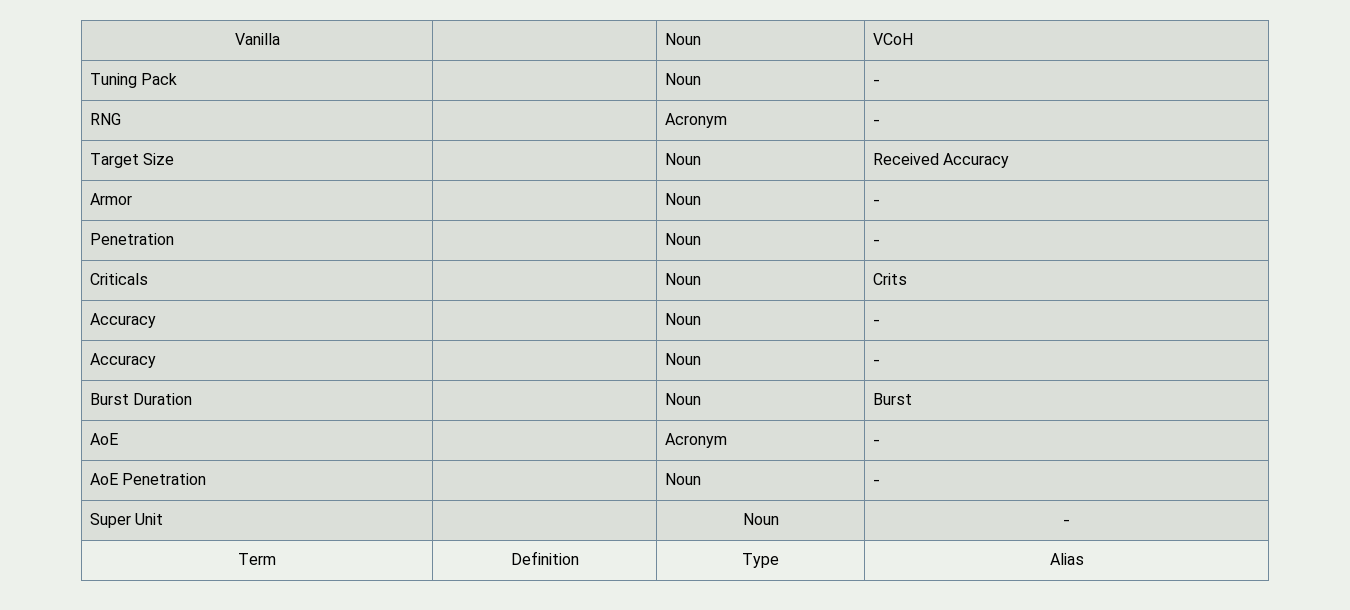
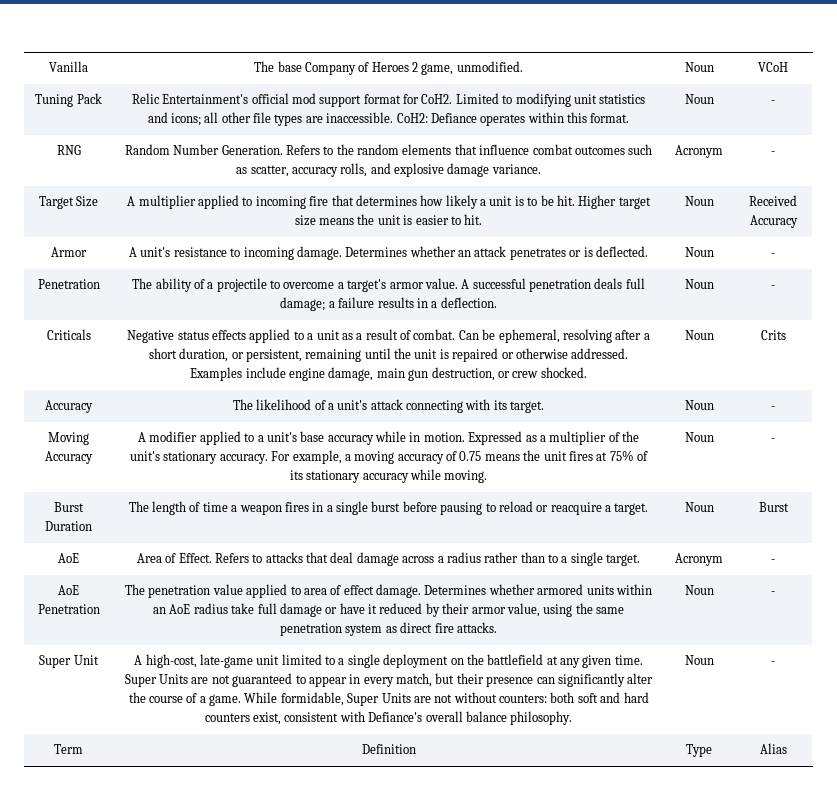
- Vanilla | | Noun | VCoH
- Tuning Pack | | Noun | -
- RNG | | Acronym | -
- Target Size | | Noun | Received Accuracy
- Armor | | Noun | -
- Penetration | | Noun | -
- Criticals | | Noun | Crits
- Accuracy | | Noun | -
- Accuracy | | Noun | -
- Burst Duration | | Noun | Burst
- AoE | | Acronym | -
- AoE Penetration | | Noun | -
- Super Unit | | Noun | -
+ Vanilla | The base Company of Heroes 2 game, unmodified. | Noun | VCoH
+ Tuning Pack | Relic Entertainment's official mod support format for CoH2. Limited to modifying unit statistics and icons; all other file types are inaccessible. CoH2: Defiance operates within this format. | Noun | -
+ RNG | Random Number Generation. Refers to the random elements that influence combat outcomes such as scatter, accuracy rolls, and explosive damage variance. | Acronym | -
+ Target Size | A multiplier applied to incoming fire that determines how likely a unit is to be hit. Higher target size means the unit is easier to hit. | Noun | Received Accuracy
+ Armor | A unit's resistance to incoming damage. Determines whether an attack penetrates or is deflected. | Noun | -
+ Penetration | The ability of a projectile to overcome a target's armor value. A successful penetration deals full damage; a failure results in a deflection. | Noun | -
+ Criticals | Negative status effects applied to a unit as a result of combat. Can be ephemeral, resolving after a short duration, or persistent, remaining until the unit is repaired or otherwise addressed. Examples include engine damage, main gun destruction, or crew shocked. | Noun | Crits
+ Accuracy | The likelihood of a unit's attack connecting with its target. | Noun | -
+ Moving Accuracy | A modifier applied to a unit's base accuracy while in motion. Expressed as a multiplier of the unit's stationary accuracy. For example, a moving accuracy of 0.75 means the unit fires at 75% of its stationary accuracy while moving. | Noun | -
+ Burst Duration | The length of time a weapon fires in a single burst before pausing to reload or reacquire a target. | Noun | Burst
+ AoE | Area of Effect. Refers to attacks that deal damage across a radius rather than to a single target. | Acronym | -
+ AoE Penetration | The penetration value applied to area of effect damage. Determines whether armored units within an AoE radius take full damage or have it reduced by their armor value, using the same penetration system as direct fire attacks. | Noun | -
+ Super Unit | A high-cost, late-game unit limited to a single deployment on the battlefield at any given time. Super Units are not guaranteed to appear in every match, but their presence can significantly alter the course of a game. While formidable, Super Units are not without counters: both soft and hard counters exist, consistent with Defiance's overall balance philosophy. | Noun | -

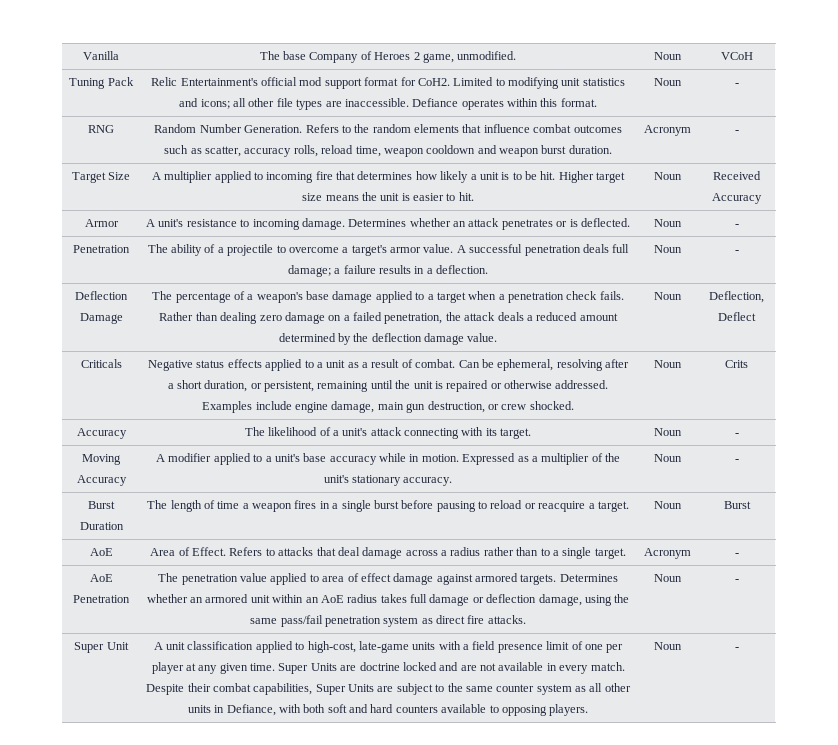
- Tuning Pack | Relic Entertainment's official mod support format for CoH2. Limited to modifying unit statistics and icons; all other file types are inaccessible. CoH2: Defiance operates within this format. | Noun | -
+ Tuning Pack | Relic Entertainment's official mod support format for CoH2. Limited to modifying unit statistics and icons; all other file types are inaccessible. Defiance operates within this format. | Noun | -
- RNG | Random Number Generation. Refers to the random elements that influence combat outcomes such as scatter, accuracy rolls, and explosive damage variance. | Acronym | -
+ RNG | Random Number Generation. Refers to the random elements that influence combat outcomes such as scatter, accuracy rolls, reload time, weapon cooldown and weapon burst duration. | Acronym | -
+ Deflection Damage | The percentage of a weapon's base damage applied to a target when a penetration check fails. Rather than dealing zero damage on a failed penetration, the attack deals a reduced amount determined by the deflection damage value. | Noun | Deflection, Deflect
- For example, a moving accuracy of 0.75 means the unit fires at 75% of its stationary accuracy while moving.
- The penetration value applied to area of effect damage. Determines whether armored units within an AoE radius take full damage or have it reduced by their armor value, using the same penetration system as direct fire attacks.
+ The penetration value applied to area of effect damage against armored targets. Determines whether an armored unit within an AoE radius takes full damage or deflection damage, using the same pass/fail penetration system as direct fire attacks.
- A high-cost, late-game unit limited to a single deployment on the battlefield at any given time.
+ A unit classification applied to high-cost, late-game units with a field presence limit of one per player at any given time.
- Super Units are not guaranteed to appear in every match, but their presence can significantly alter the course of a game. While formidable, Super Units are not without counters: both soft and hard counters exist, consistent with Defiance's overall balance philosophy. | Noun | -
- Term | Definition | Type | Alias
+ Super Units are doctrine locked and are not available in every match. Despite their combat capabilities, Super Units are subject to the same counter system as all other units in Defiance, with both soft and hard counters available to opposing players. | Noun | -

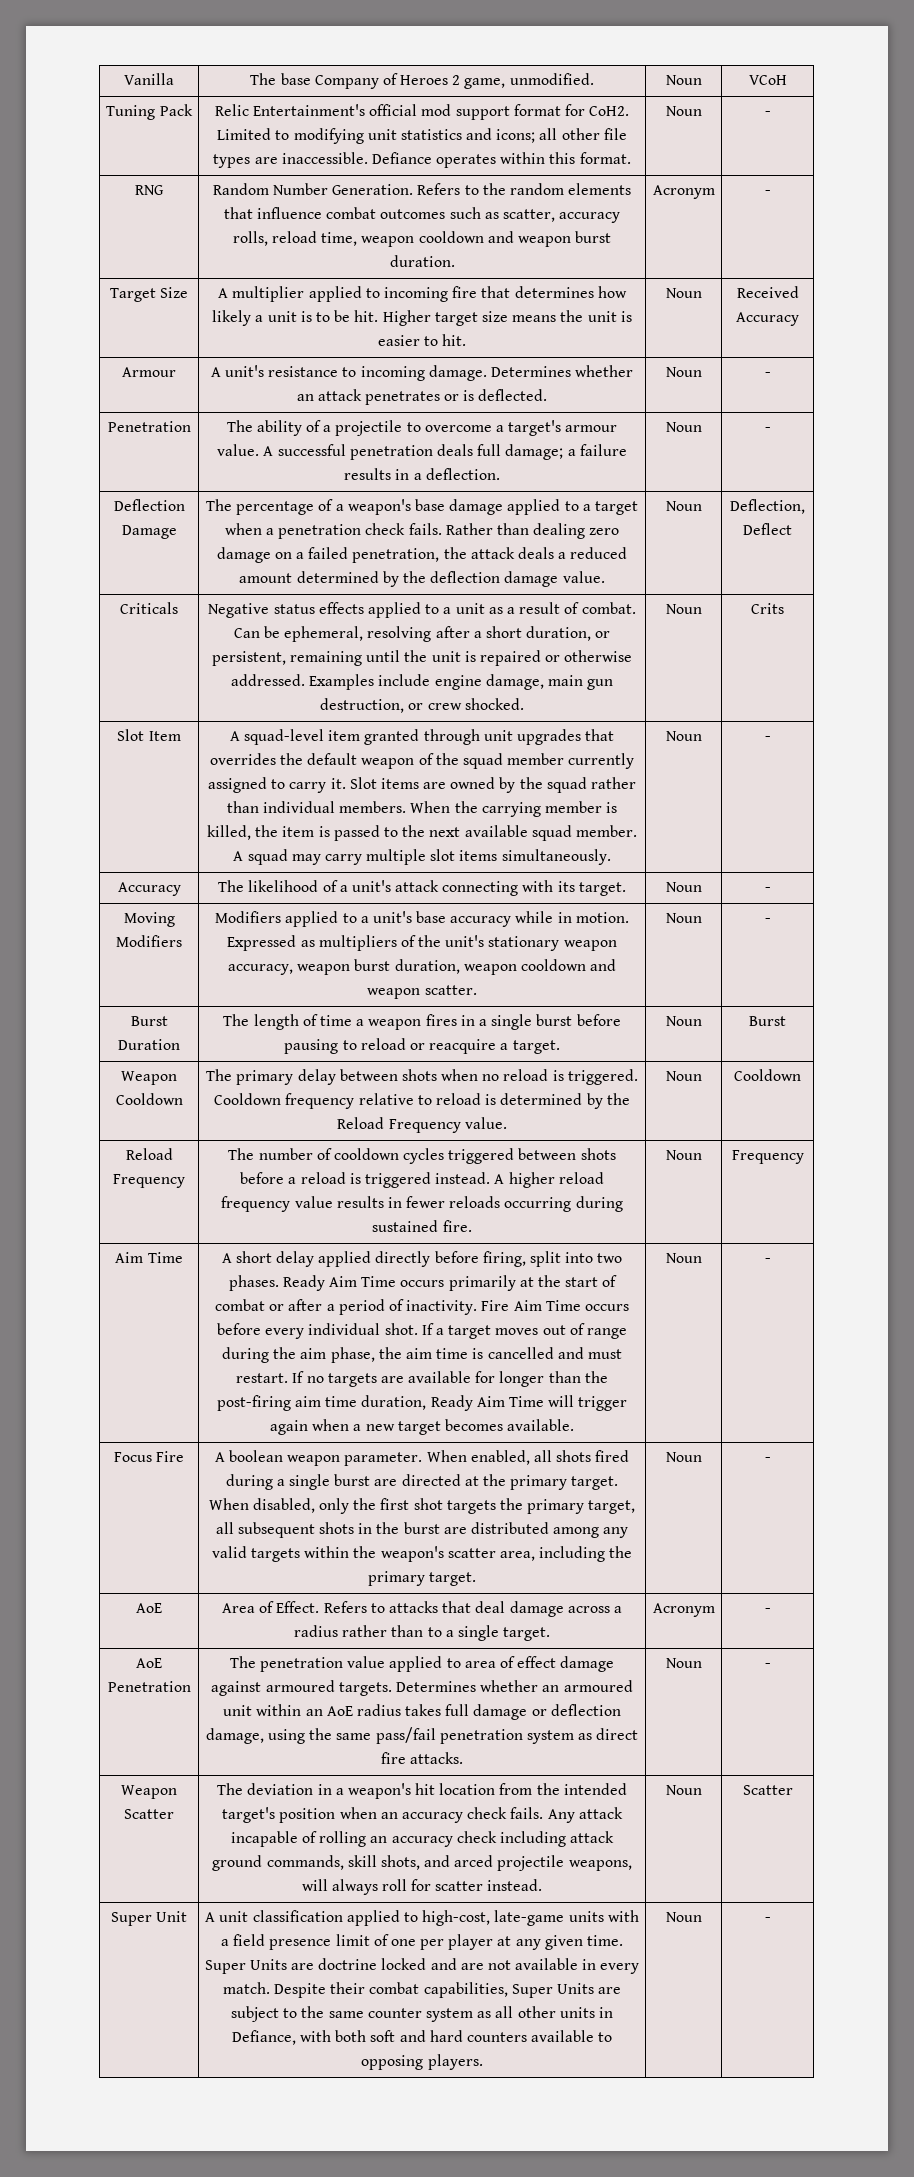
- Armor | A unit's resistance to incoming damage. Determines whether an attack penetrates or is deflected. | Noun | -
+ Armour | A unit's resistance to incoming damage. Determines whether an attack penetrates or is deflected. | Noun | -
- Penetration | The ability of a projectile to overcome a target's armor value. A successful penetration deals full damage; a failure results in a deflection. | Noun | -
+ Penetration | The ability of a projectile to overcome a target's armour value. A successful penetration deals full damage; a failure results in a deflection. | Noun | -
+ Slot Item | A squad-level item granted through unit upgrades that overrides the default weapon of the squad member currently assigned to carry it. Slot items are owned by the squad rather than individual members. When the carrying member is killed, the item is passed to the next available squad member. A squad may carry multiple slot items simultaneously. | Noun | -
- Moving Accuracy | A modifier applied to a unit's base accuracy while in motion. Expressed as a multiplier of the unit's stationary accuracy. | Noun | -
+ Moving Modifiers | Modifiers applied to a unit's base accuracy while in motion. Expressed as multipliers of the unit's stationary weapon accuracy, weapon burst duration, weapon cooldown and weapon scatter. | Noun | -
+ Weapon Cooldown | The primary delay between shots when no reload is triggered. Cooldown frequency relative to reload is determined by the Reload Frequency value. | Noun | Cooldown
+ Reload Frequency | The number of cooldown cycles triggered between shots before a reload is triggered instead. A higher reload frequency value results in fewer reloads occurring during sustained fire. | Noun | Frequency
+ Aim Time | A short delay applied directly before firing, split into two phases. Ready Aim Time occurs primarily at the start of combat or after a period of inactivity. Fire Aim Time occurs before every individual shot. If a target moves out of range during the aim phase, the aim time is cancelled and must restart. If no targets are available for longer than the post-firing aim time duration, Ready Aim Time will trigger again when a new target becomes available. | Noun | -
+ Focus Fire | A boolean weapon parameter. When enabled, all shots fired during a single burst are directed at the primary target. When disabled, only the first shot targets the primary target, all subsequent shots in the burst are distributed among any valid targets within the weapon's scatter area, including the primary target. | Noun | -
- The penetration value applied to area of effect damage against armored targets.
+ The penetration value applied to area of effect damage against armoured targets.
- Determines whether an armored unit within an AoE radius takes full damage or deflection damage, using the same pass/fail penetration system as direct fire attacks.
+ Determines whether an armoured unit within an AoE radius takes full damage or deflection damage, using the same pass/fail penetration system as direct fire attacks.
+ Weapon Scatter | The deviation in a weapon's hit location from the intended target's position when an accuracy check fails. Any attack incapable of rolling an accuracy check including attack ground commands, skill shots, and arced projectile weapons, will always roll for scatter instead. | Noun | Scatter

